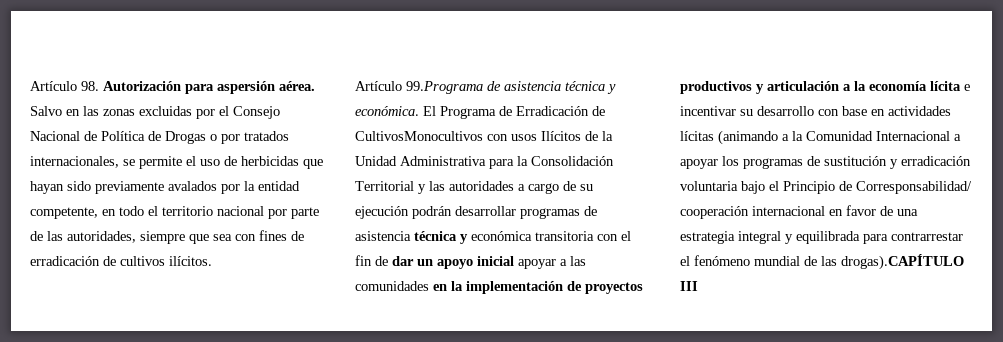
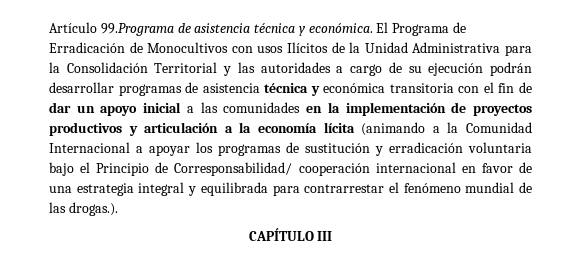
- Artículo 98. Autorización para aspersión aérea. Salvo en las zonas excluidas por el Consejo Nacional de Política de Drogas o por tratados internacionales, se permite el uso de herbicidas que hayan sido previamente avalados por la entidad competente, en todo el territorio nacional por parte de las autoridades, siempre que sea con fines de erradicación de cultivos ilícitos.
- El Programa de Erradicación de CultivosMonocultivos con usos Ilícitos de la Unidad Administrativa para la Consolidación Territorial y las autoridades a cargo de su ejecución podrán desarrollar programas de asistencia técnica y económica transitoria con el fin de dar un apoyo inicial apoyar a las comunidades en la implementación de proyectos productivos y articulación a la economía lícita e incentivar su desarrollo con base en actividades lícitas (animando a la Comunidad Internacional a apoyar los programas de sustitución y erradicación voluntaria bajo el Principio de Corresponsabilidad/ cooperación internacional en favor de una estrategia integral y equilibrada para contrarrestar el fenómeno mundial de las drogas).CAPÍTULO III
+ El Programa de Erradicación de Monocultivos con usos Ilícitos de la Unidad Administrativa para la Consolidación Territorial y las autoridades a cargo de su ejecución podrán desarrollar programas de asistencia técnica y económica transitoria con el fin de dar un apoyo inicial a las comunidades en la implementación de proyectos productivos y articulación a la economía lícita (animando a la Comunidad Internacional a apoyar los programas de sustitución y erradicación voluntaria bajo el Principio de Corresponsabilidad/ cooperación internacional en favor de una estrategia integral y equilibrada para contrarrestar el fenómeno mundial de las drogas.).
+ CAPÍTULO III

